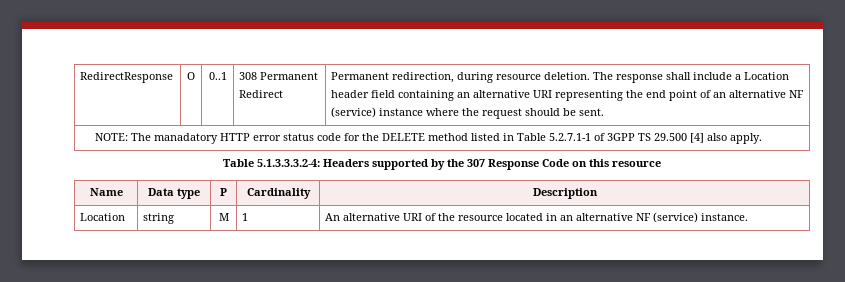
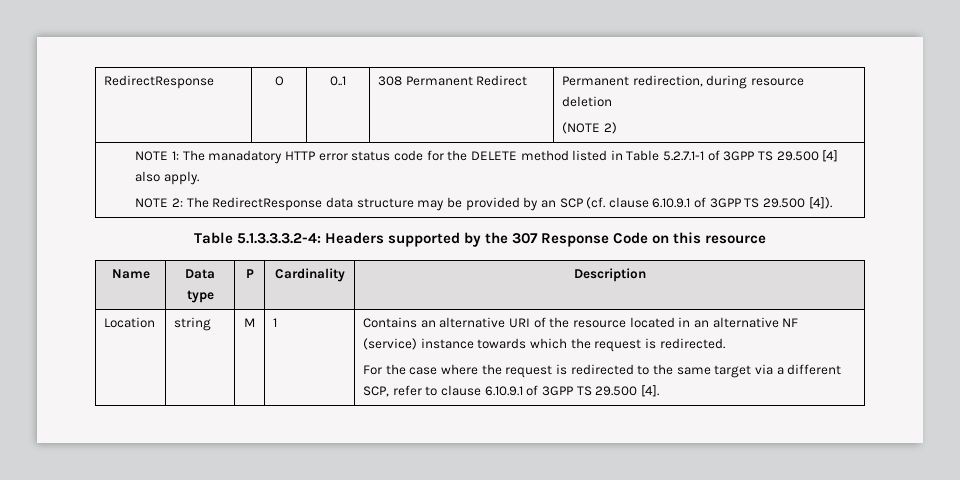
- RedirectResponse | O | 0..1 | 308 Permanent Redirect | Permanent redirection, during resource deletion. The response shall include a Location header field containing an alternative URI representing the end point of an alternative NF (service) instance where the request should be sent.
- NOTE: The manadatory HTTP error status code for the DELETE method listed in Table 5.2.7.1-1 of 3GPP TS 29.500 [4] also apply.
+ RedirectResponse | O | 0..1 | 308 Permanent Redirect | Permanent redirection, during resource deletion
+ (NOTE 2)
+ NOTE 1: The manadatory HTTP error status code for the DELETE method listed in Table 5.2.7.1-1 of 3GPP TS 29.500 [4] also apply.
+ NOTE 2: The RedirectResponse data structure may be provided by an SCP (cf. clause 6.10.9.1 of 3GPP TS 29.500 [4]).
- An alternative URI of the resource located in an alternative NF (service) instance.
+ Contains an alternative URI of the resource located in an alternative NF (service) instance towards which the request is redirected.
+ For the case where the request is redirected to the same target via a different SCP, refer to clause 6.10.9.1 of 3GPP TS 29.500 [4].

